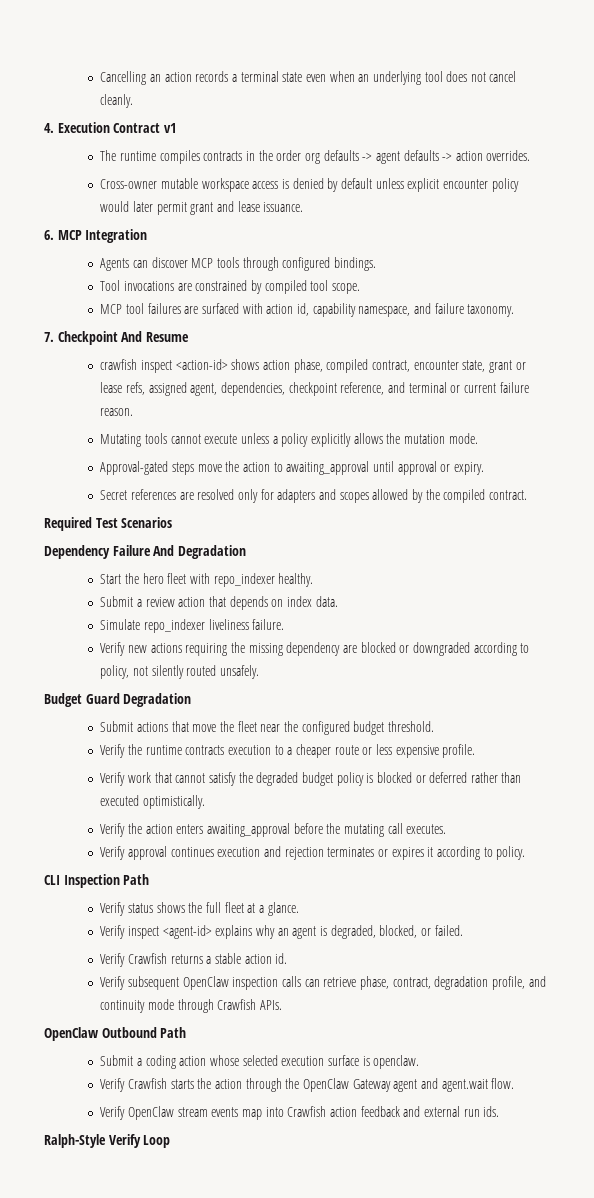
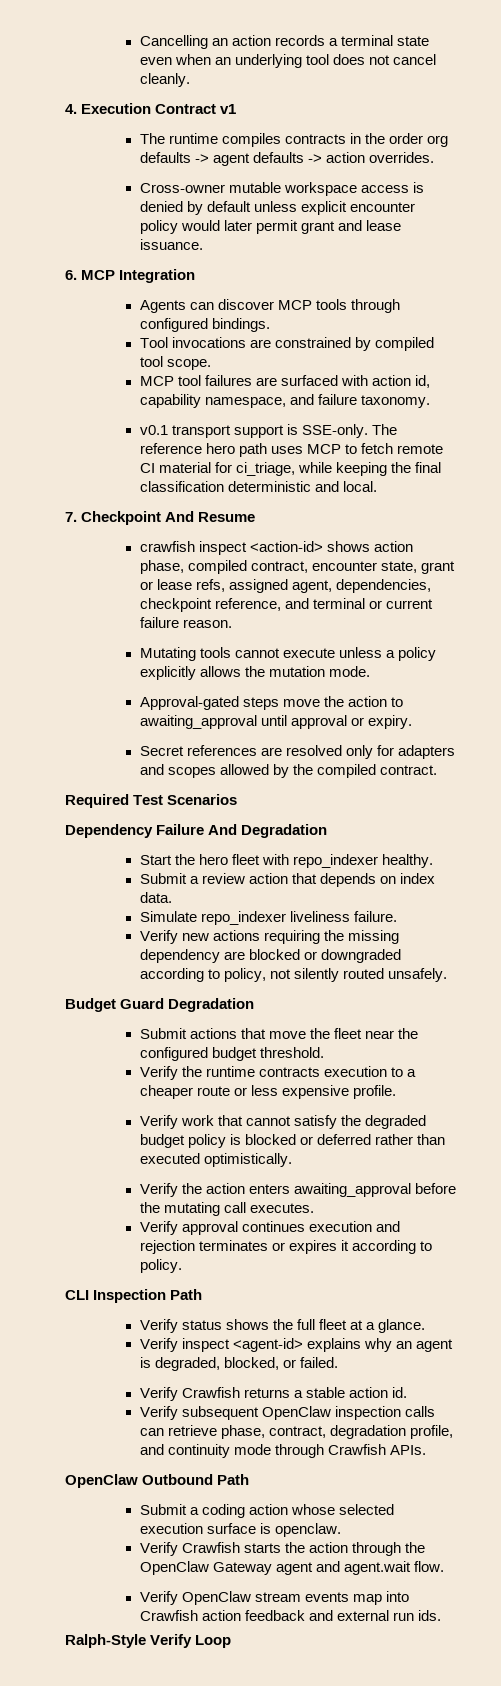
+ v0.1 transport support is SSE-only. The reference hero path uses MCP to fetch remote CI material for ci_triage, while keeping the final classification deterministic and local.

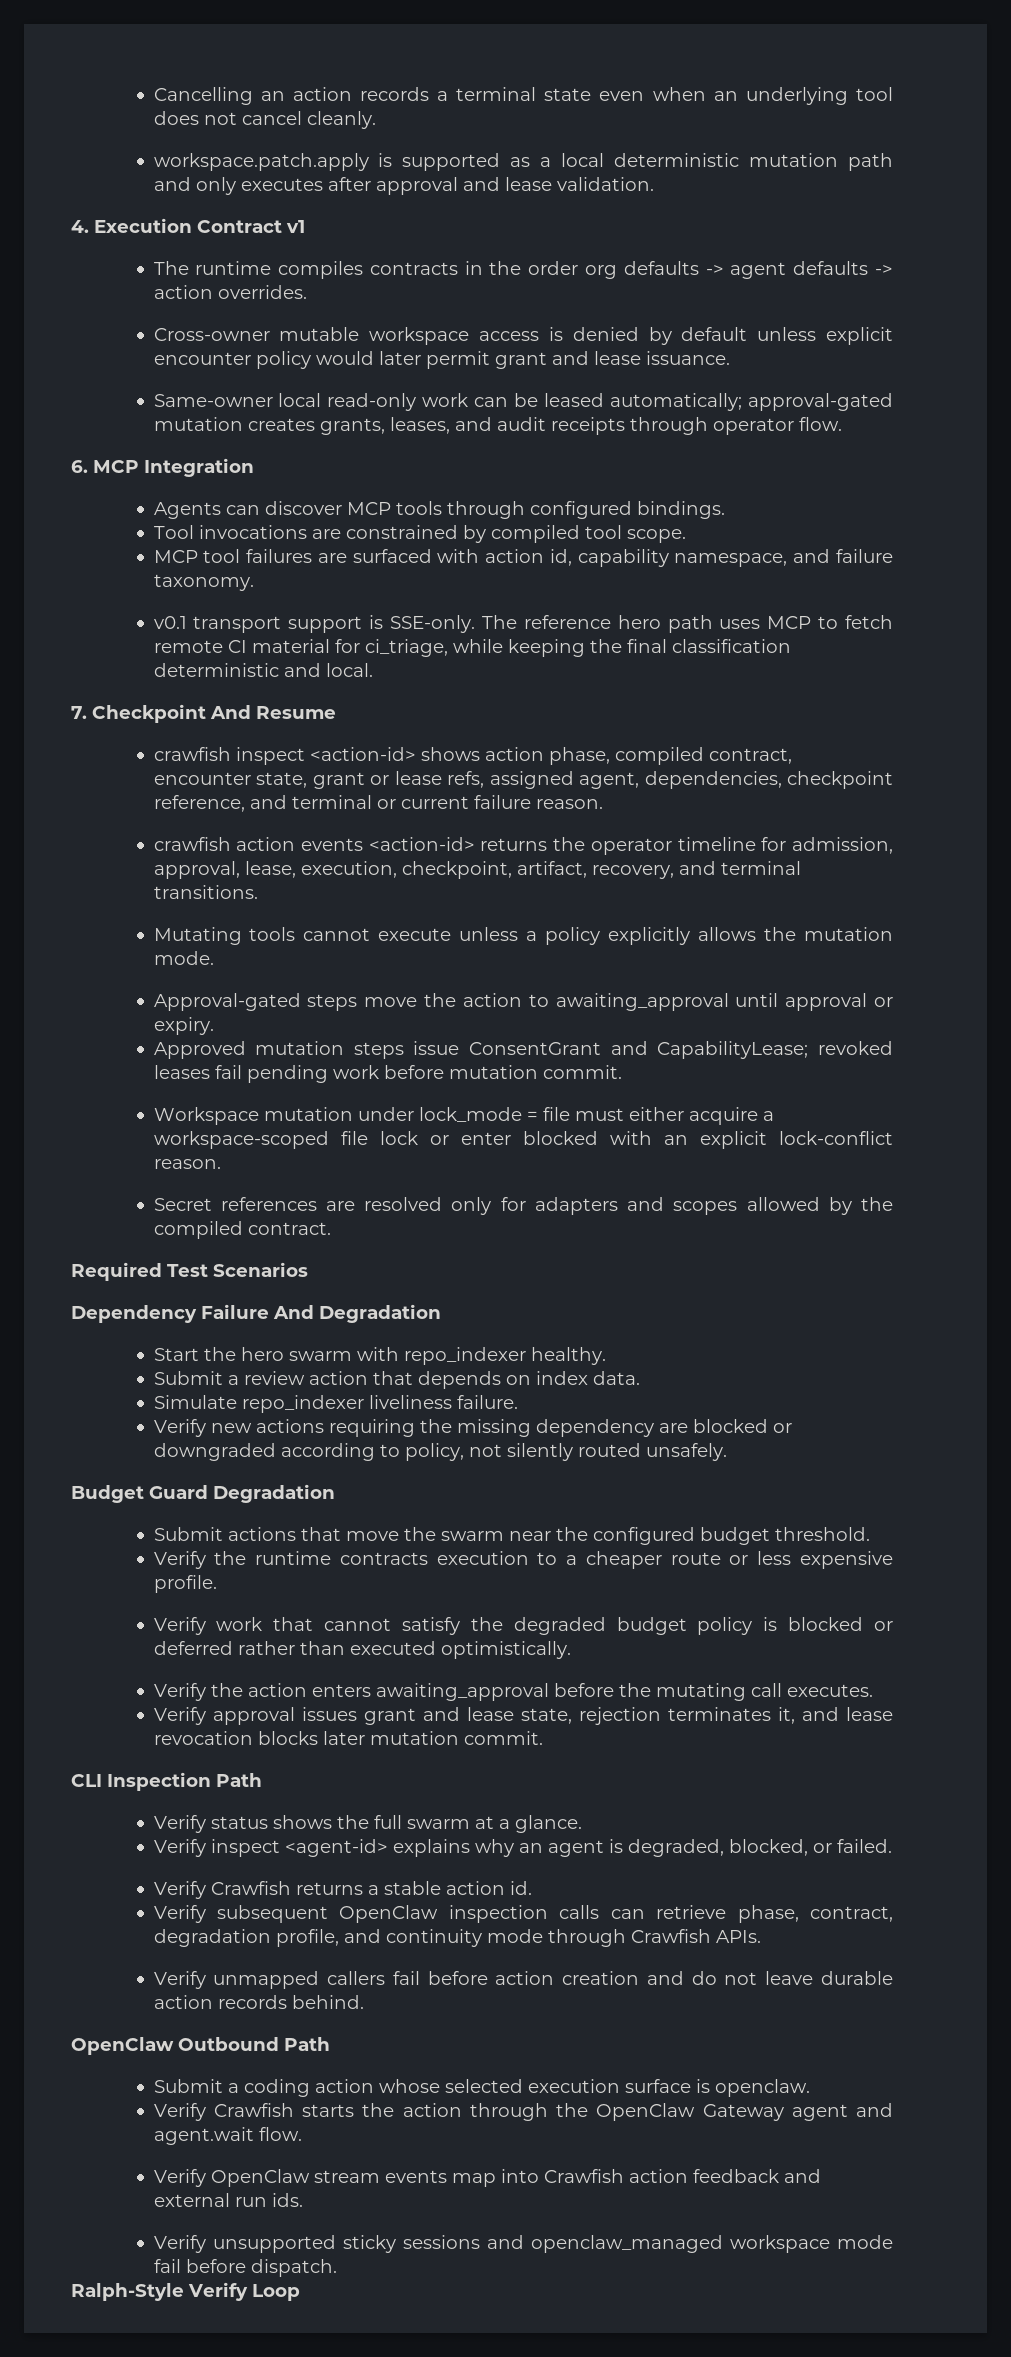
+ workspace.patch.apply is supported as a local deterministic mutation path and only executes after approval and lease validation.
+ Same-owner local read-only work can be leased automatically; approval-gated mutation creates grants, leases, and audit receipts through operator flow.
+ crawfish action events <action-id> returns the operator timeline for admission, approval, lease, execution, checkpoint, artifact, recovery, and terminal transitions.
+ Approved mutation steps issue ConsentGrant and CapabilityLease; revoked leases fail pending work before mutation commit.
+ Workspace mutation under lock_mode = file must either acquire a workspace-scoped file lock or enter blocked with an explicit lock-conflict reason.
- Start the hero fleet with repo_indexer healthy.
+ Start the hero swarm with repo_indexer healthy.
- Submit actions that move the fleet near the configured budget threshold.
+ Submit actions that move the swarm near the configured budget threshold.
- Verify approval continues execution and rejection terminates or expires it according to policy.
+ Verify approval issues grant and lease state, rejection terminates it, and lease revocation blocks later mutation commit.
- Verify status shows the full fleet at a glance.
+ Verify status shows the full swarm at a glance.
+ Verify unmapped callers fail before action creation and do not leave durable action records behind.
+ Verify unsupported sticky sessions and openclaw_managed workspace mode fail before dispatch.

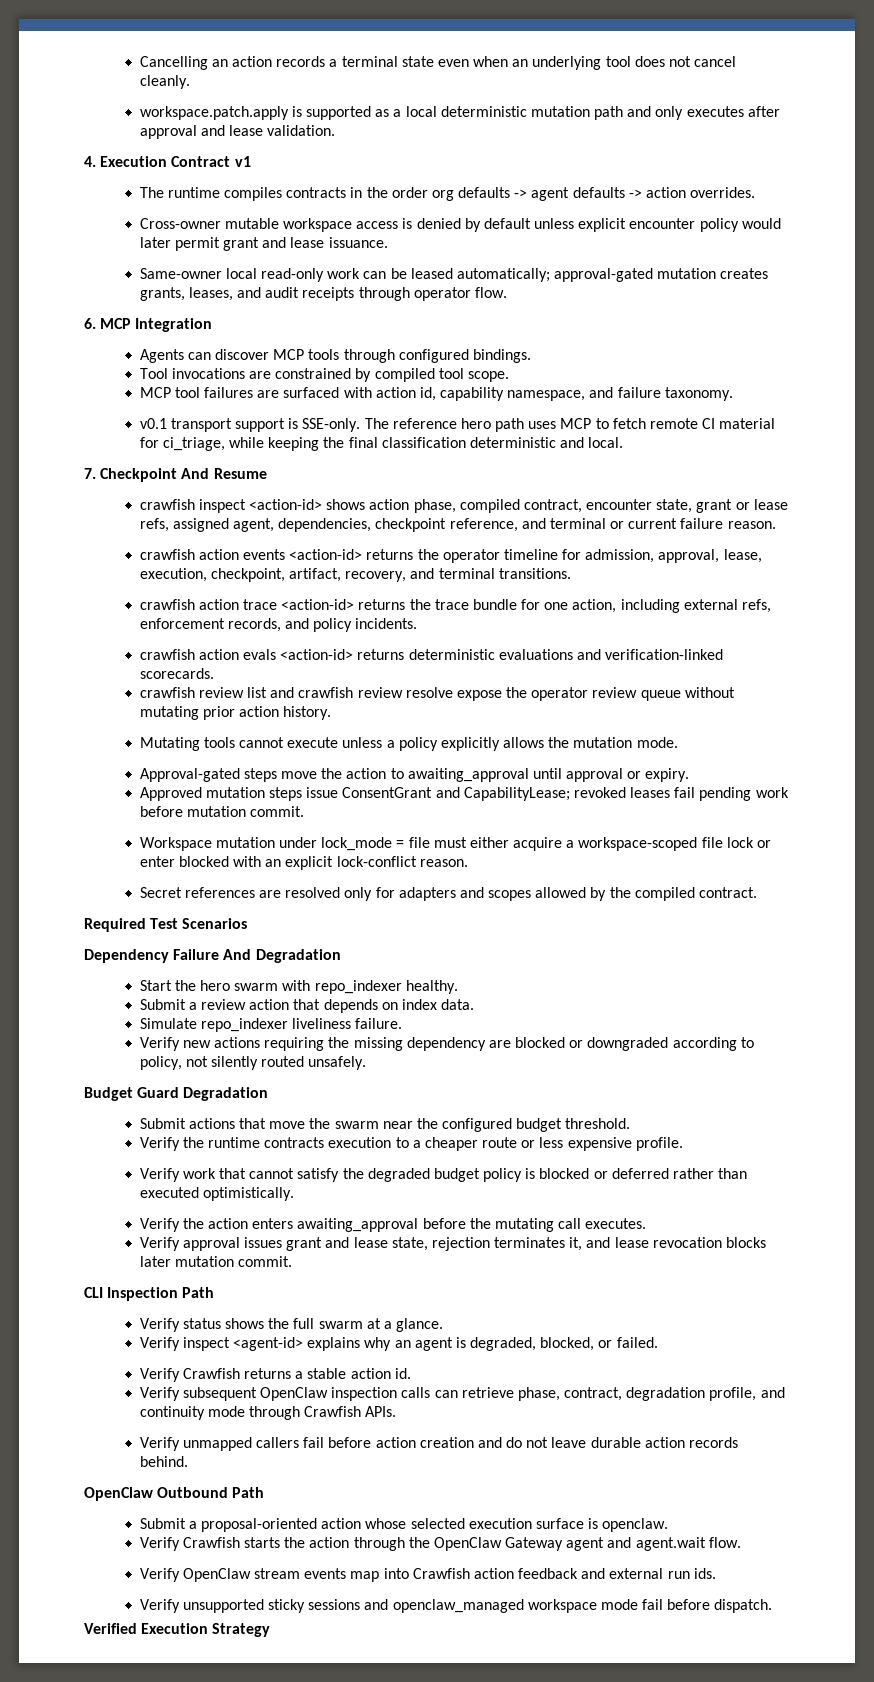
+ crawfish action trace <action-id> returns the trace bundle for one action, including external refs, enforcement records, and policy incidents.
+ crawfish action evals <action-id> returns deterministic evaluations and verification-linked scorecards.
+ crawfish review list and crawfish review resolve expose the operator review queue without mutating prior action history.
- Submit a coding action whose selected execution surface is openclaw.
+ Submit a proposal-oriented action whose selected execution surface is openclaw.
- Ralph-Style Verify Loop
+ Verified Execution Strategy

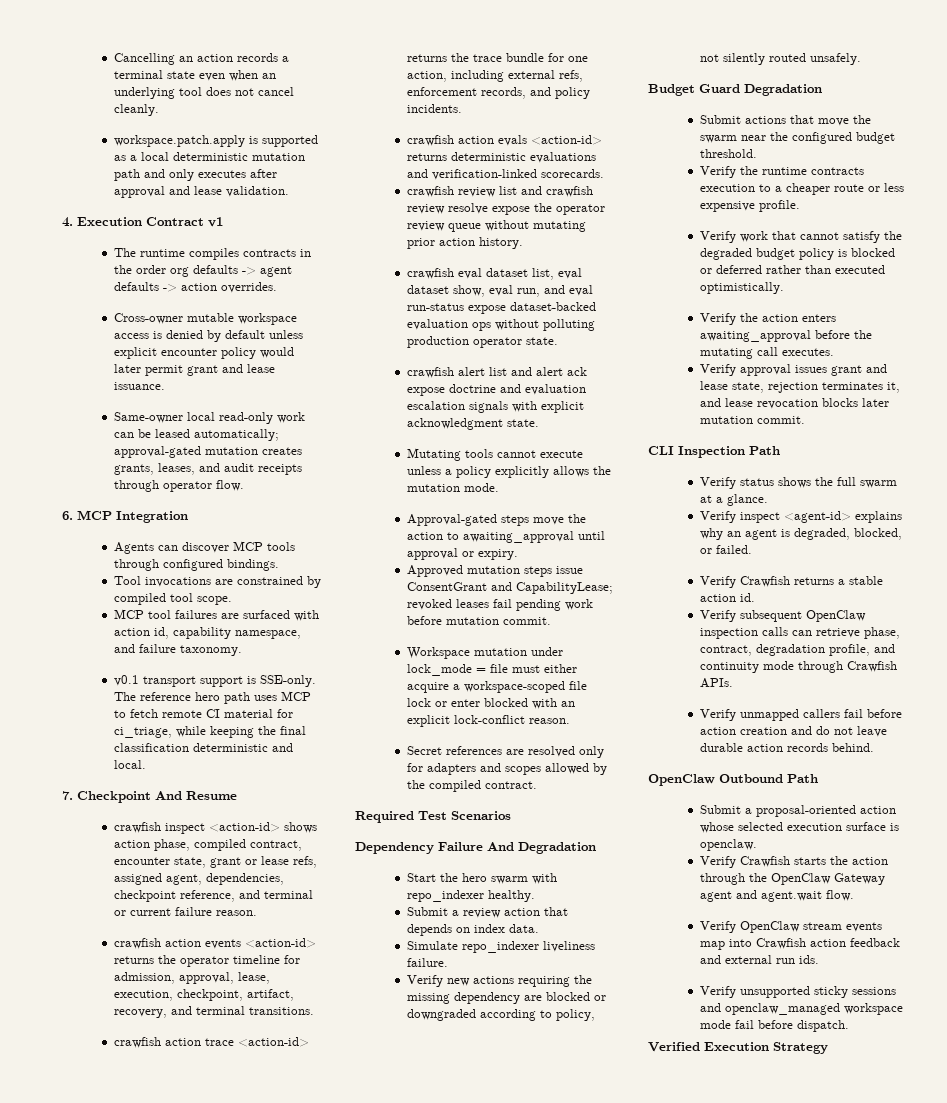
+ crawfish eval dataset list, eval dataset show, eval run, and eval run-status expose dataset-backed evaluation ops without polluting production operator state.
+ crawfish alert list and alert ack expose doctrine and evaluation escalation signals with explicit acknowledgment state.

